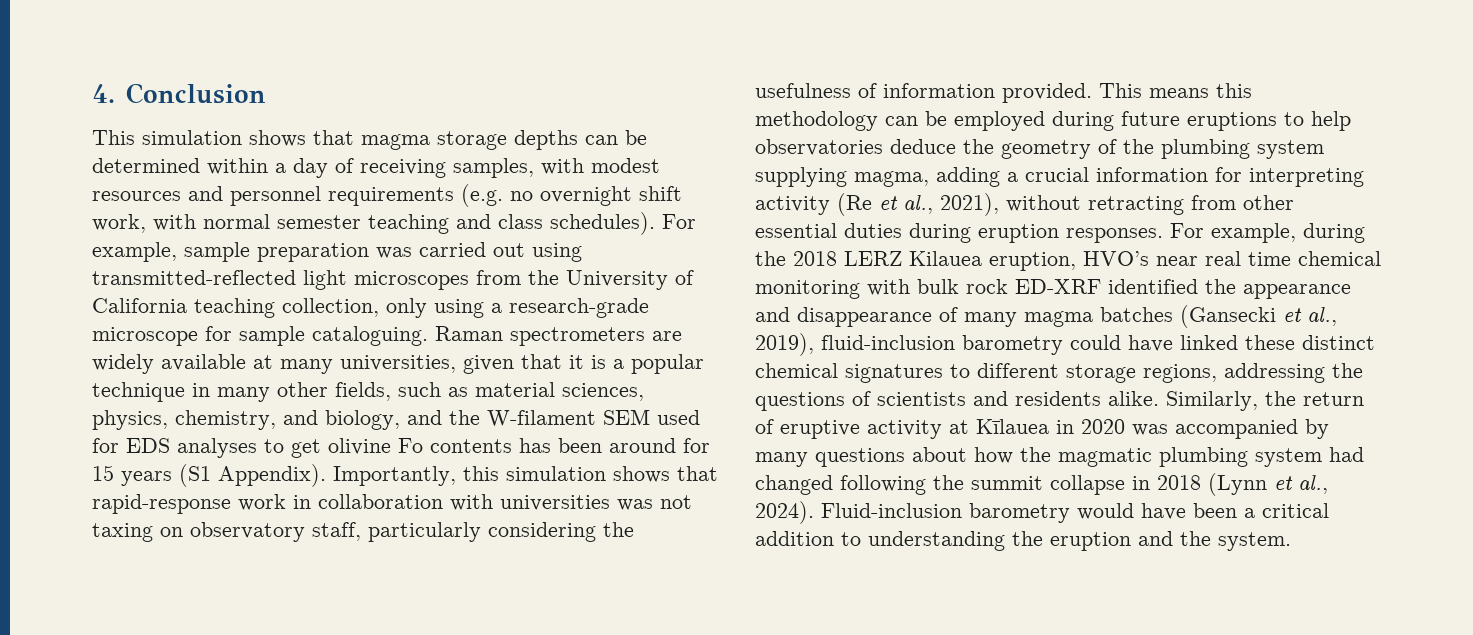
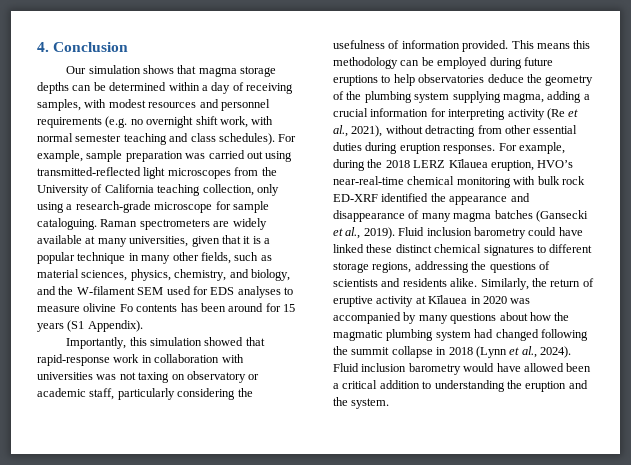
- This simulation shows that magma storage depths can be determined within a day of receiving samples, with modest resources and personnel requirements (e.g. no overnight shift work, with normal semester teaching and class schedules).
+ Our simulation shows that magma storage depths can be determined within a day of receiving samples, with modest resources and personnel requirements (e.g. no overnight shift work, with normal semester teaching and class schedules).
- Raman spectrometers are widely available at many universities, given that it is a popular technique in many other fields, such as material sciences, physics, chemistry, and biology, and the W-filament SEM used for EDS analyses to get olivine Fo contents has been around for 15 years (S1 Appendix). Importantly, this simulation shows that rapid-response work in collaboration with universities was not taxing on observatory staff, particularly considering the usefulness of information provided.
+ Raman spectrometers are widely available at many universities, given that it is a popular technique in many other fields, such as material sciences, physics, chemistry, and biology, and the W-filament SEM used for EDS analyses to measure olivine Fo contents has been around for 15 years (S1 Appendix).
+ Importantly, this simulation showed that rapid-response work in collaboration with universities was not taxing on observatory or academic staff, particularly considering the usefulness of information provided.
- This means this methodology can be employed during future eruptions to help observatories deduce the geometry of the plumbing system supplying magma, adding a crucial information for interpreting activity (Re et al., 2021), without retracting from other essential duties during eruption responses.
+ This means this methodology can be employed during future eruptions to help observatories deduce the geometry of the plumbing system supplying magma, adding a crucial information for interpreting activity (Re et al., 2021), without detracting from other essential duties during eruption responses.
- For example, during the 2018 LERZ Kilauea eruption, HVO’s near real time chemical monitoring with bulk rock ED-XRF identified the appearance and disappearance of many magma batches (Gansecki et al., 2019), fluid-inclusion barometry could have linked these distinct chemical signatures to different storage regions, addressing the questions of scientists and residents alike.
+ For example, during the 2018 LERZ Kīlauea eruption, HVO’s near-real-time chemical monitoring with bulk rock ED-XRF identified the appearance and disappearance of many magma batches (Gansecki et al., 2019). Fluid inclusion barometry could have linked these distinct chemical signatures to different storage regions, addressing the questions of scientists and residents alike.
- Fluid-inclusion barometry would have been a critical addition to understanding the eruption and the system.
+ Fluid inclusion barometry would have allowed been a critical addition to understanding the eruption and the system.

